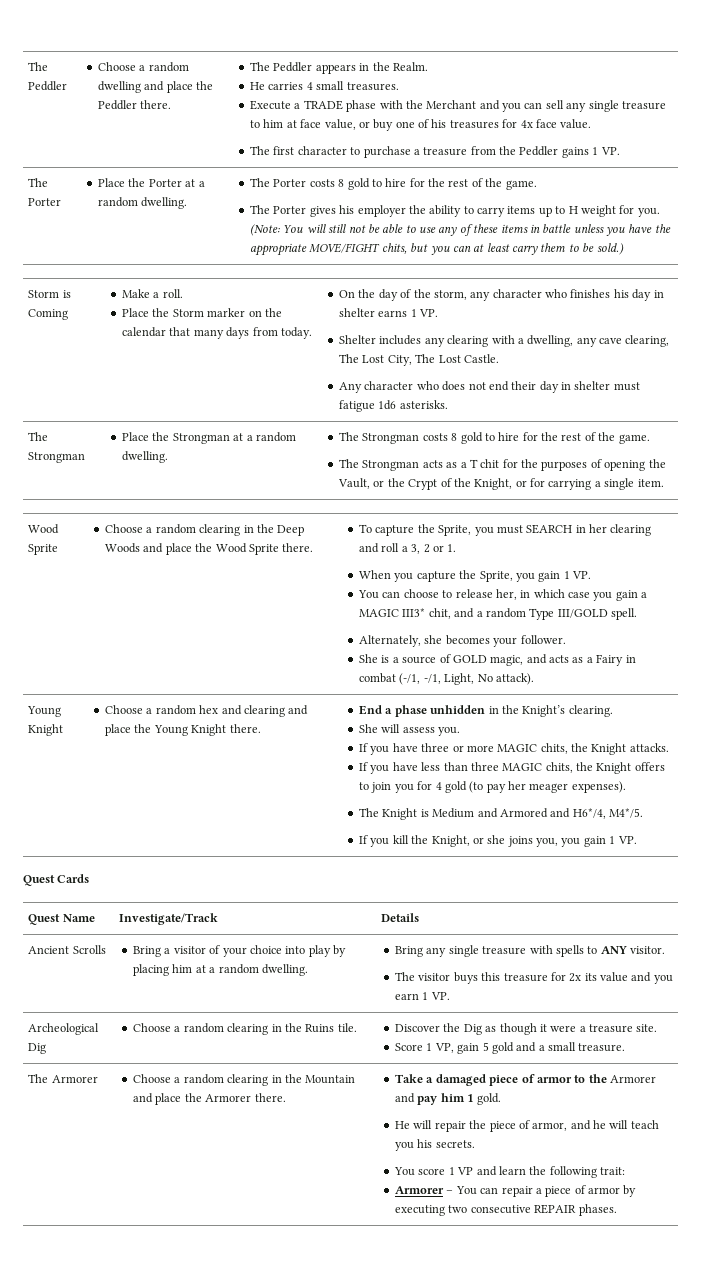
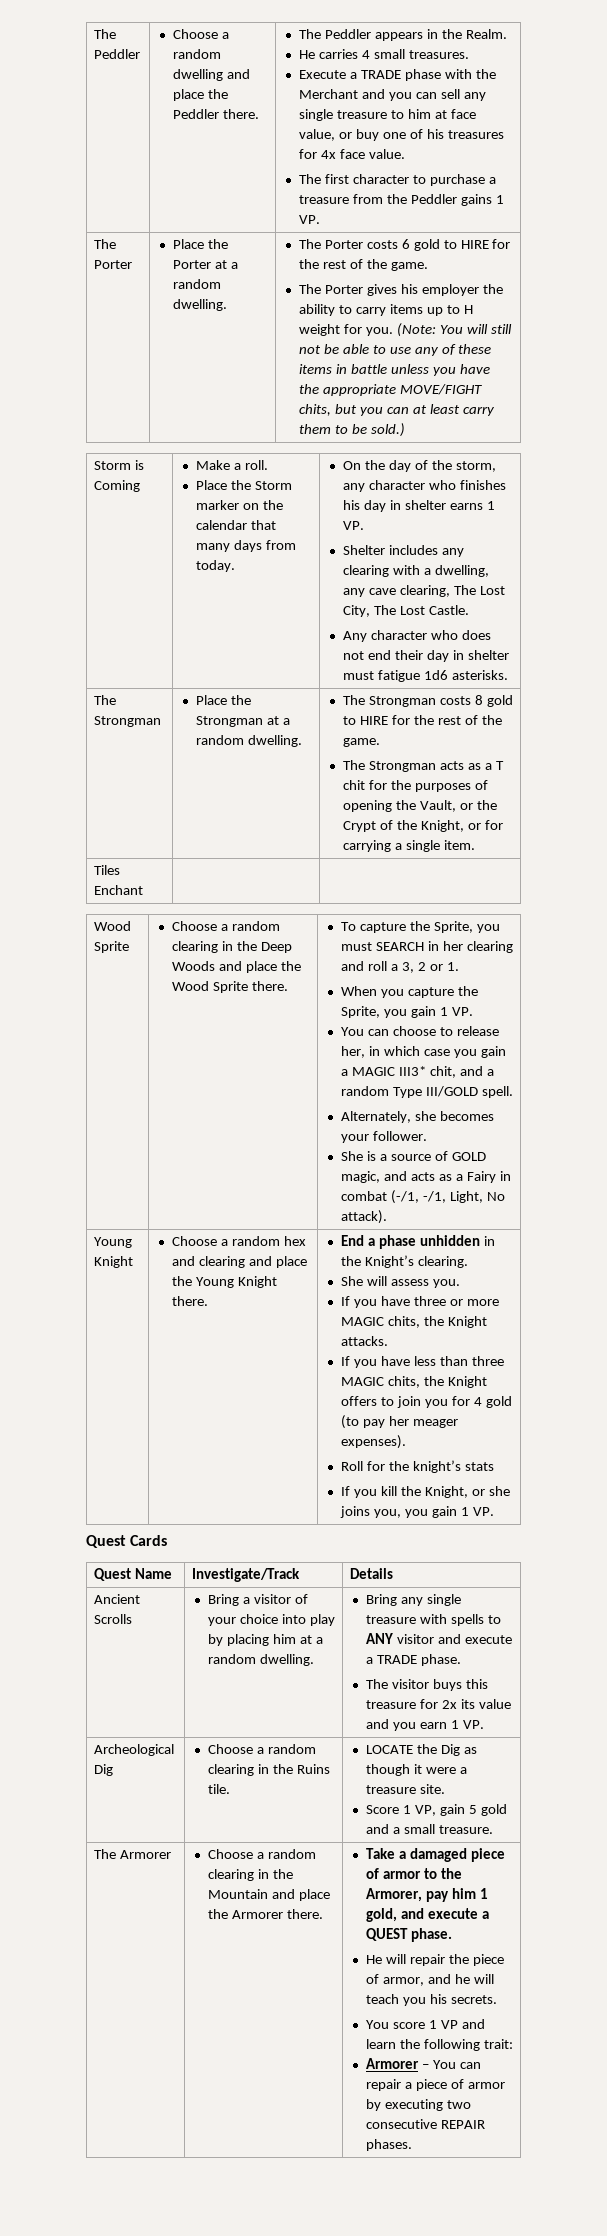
- The Porter costs 8 gold to hire for the rest of the game.
+ The Porter costs 6 gold to HIRE for the rest of the game.
- The Strongman costs 8 gold to hire for the rest of the game.
+ The Strongman costs 8 gold to HIRE for the rest of the game.
+ Tiles Enchant | |
- The Knight is Medium and Armored and H6*/4, M4*/5.
+ Roll for the knight’s stats
- Bring any single treasure with spells to ANY visitor.
+ Bring any single treasure with spells to ANY visitor and execute a TRADE phase.
- Archeological Dig | Choose a random clearing in the Ruins tile. | Discover the Dig as though it were a treasure site.
+ Archeological Dig | Choose a random clearing in the Ruins tile. | LOCATE the Dig as though it were a treasure site.
- Take a damaged piece of armor to the Armorer and pay him 1 gold.
+ Take a damaged piece of armor to the Armorer, pay him 1 gold, and execute a QUEST phase.

